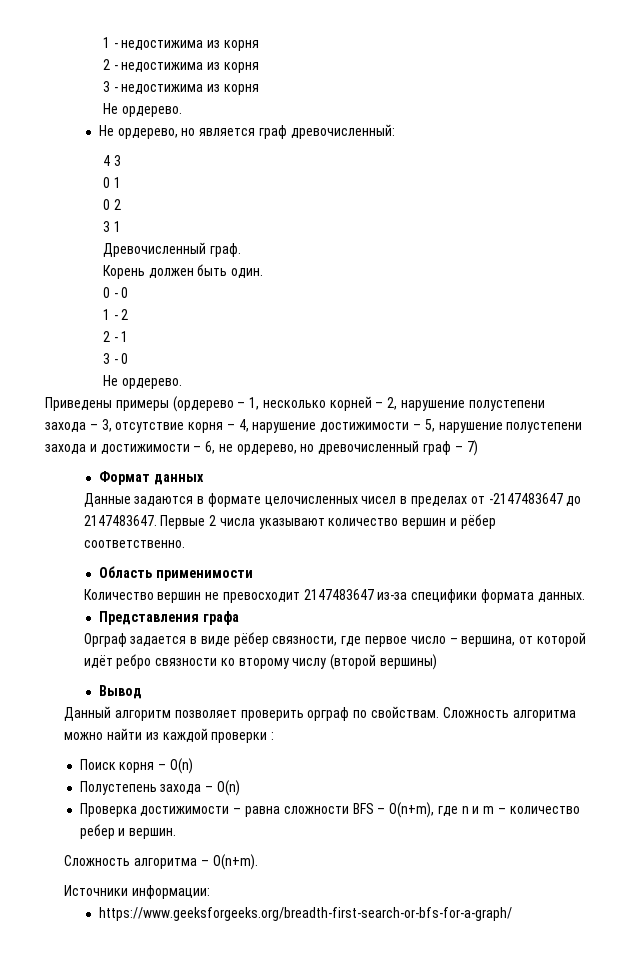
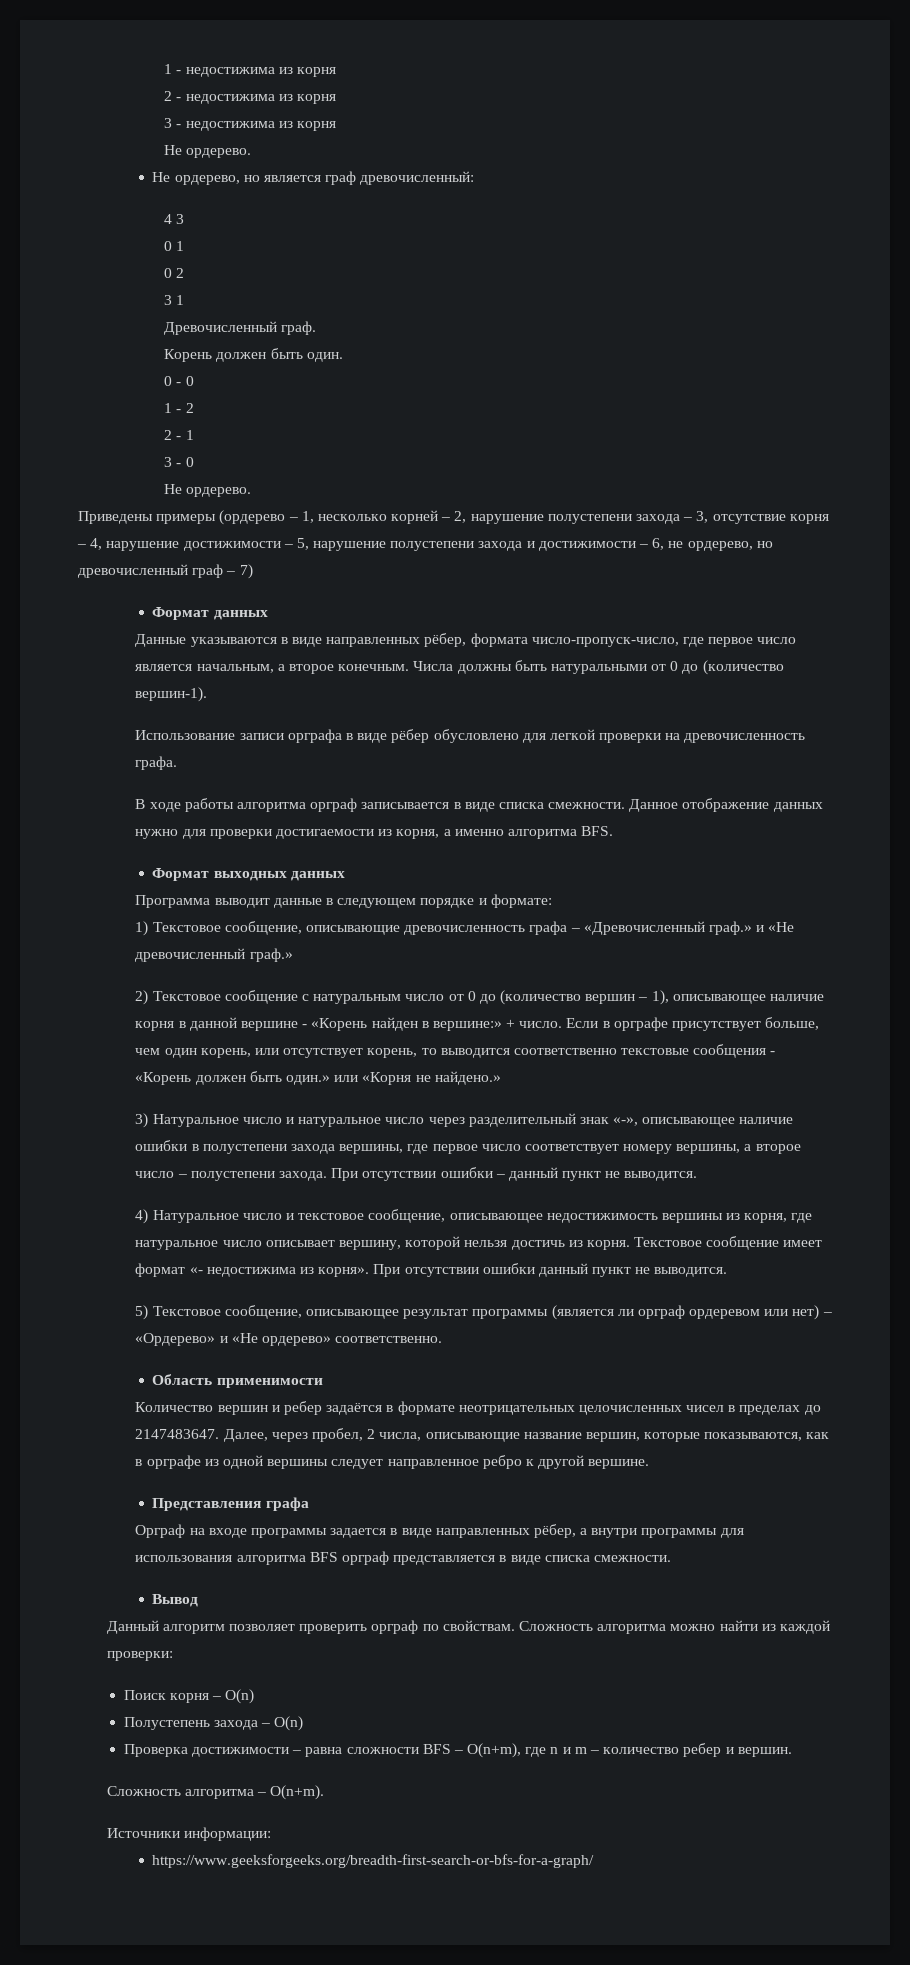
- Данные задаются в формате целочисленных чисел в пределах от -2147483647 до 2147483647. Первые 2 числа указывают количество вершин и рёбер соответственно.
+ Данные указываются в виде направленных рёбер, формата число-пропуск-число, где первое число является начальным, а второе конечным. Числа должны быть натуральными от 0 до (количество вершин-1).
+ Использование записи орграфа в виде рёбер обусловлено для легкой проверки на древочисленность графа.
+ В ходе работы алгоритма орграф записывается в виде списка смежности. Данное отображение данных нужно для проверки достигаемости из корня, а именно алгоритма BFS.
+ Формат выходных данных
+ Программа выводит данные в следующем порядке и формате:
+ 1) Текстовое сообщение, описывающие древочисленность графа – «Древочисленный граф.» и «Не древочисленный граф.»
+ 2) Текстовое сообщение с натуральным число от 0 до (количество вершин – 1), описывающее наличие корня в данной вершине - «Корень найден в вершине:» + число. Если в орграфе присутствует больше, чем один корень, или отсутствует корень, то выводится соответственно текстовые сообщения - «Корень должен быть один.» или «Корня не найдено.»
+ 3) Натуральное число и натуральное число через разделительный знак «-», описывающее наличие ошибки в полустепени захода вершины, где первое число соответствует номеру вершины, а второе число – полустепени захода. При отсутствии ошибки – данный пункт не выводится.
+ 4) Натуральное число и текстовое сообщение, описывающее недостижимость вершины из корня, где натуральное число описывает вершину, которой нельзя достичь из корня. Текстовое сообщение имеет формат «- недостижима из корня». При отсутствии ошибки данный пункт не выводится.
+ 5) Текстовое сообщение, описывающее результат программы (является ли орграф ордеревом или нет) – «Ордерево» и «Не ордерево» соответственно.
- Количество вершин не превосходит 2147483647 из-за специфики формата данных.
+ Количество вершин и ребер задаётся в формате неотрицательных целочисленных чисел в пределах до 2147483647. Далее, через пробел, 2 числа, описывающие название вершин, которые показываются, как в орграфе из одной вершины следует направленное ребро к другой вершине.
  Представления графа
- Орграф задается в виде рёбер связности, где первое число – вершина, от которой идёт ребро связности ко второму числу (второй вершины)
+ Орграф на входе программы задается в виде направленных рёбер, а внутри программы для использования алгоритма BFS орграф представляется в виде списка смежности.
- Сложность алгоритма можно найти из каждой проверки :
+ Сложность алгоритма можно найти из каждой проверки:

